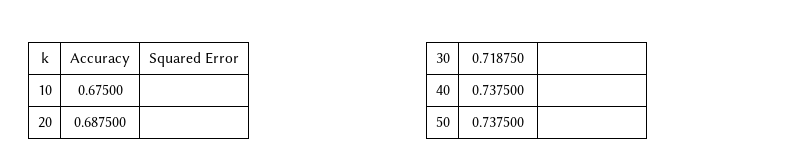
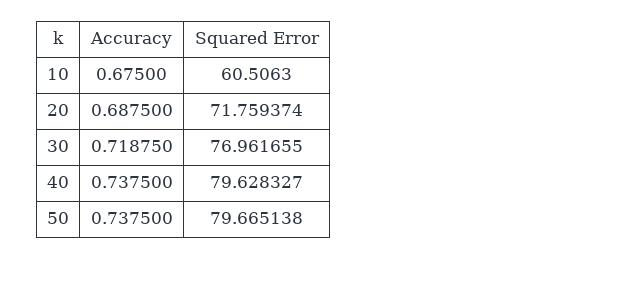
- 10 | 0.67500 |
+ 10 | 0.67500 | 60.5063
- 20 | 0.687500 |
+ 20 | 0.687500 | 71.759374
- 30 | 0.718750 |
+ 30 | 0.718750 | 76.961655
- 40 | 0.737500 |
+ 40 | 0.737500 | 79.628327
- 50 | 0.737500 |
+ 50 | 0.737500 | 79.665138

